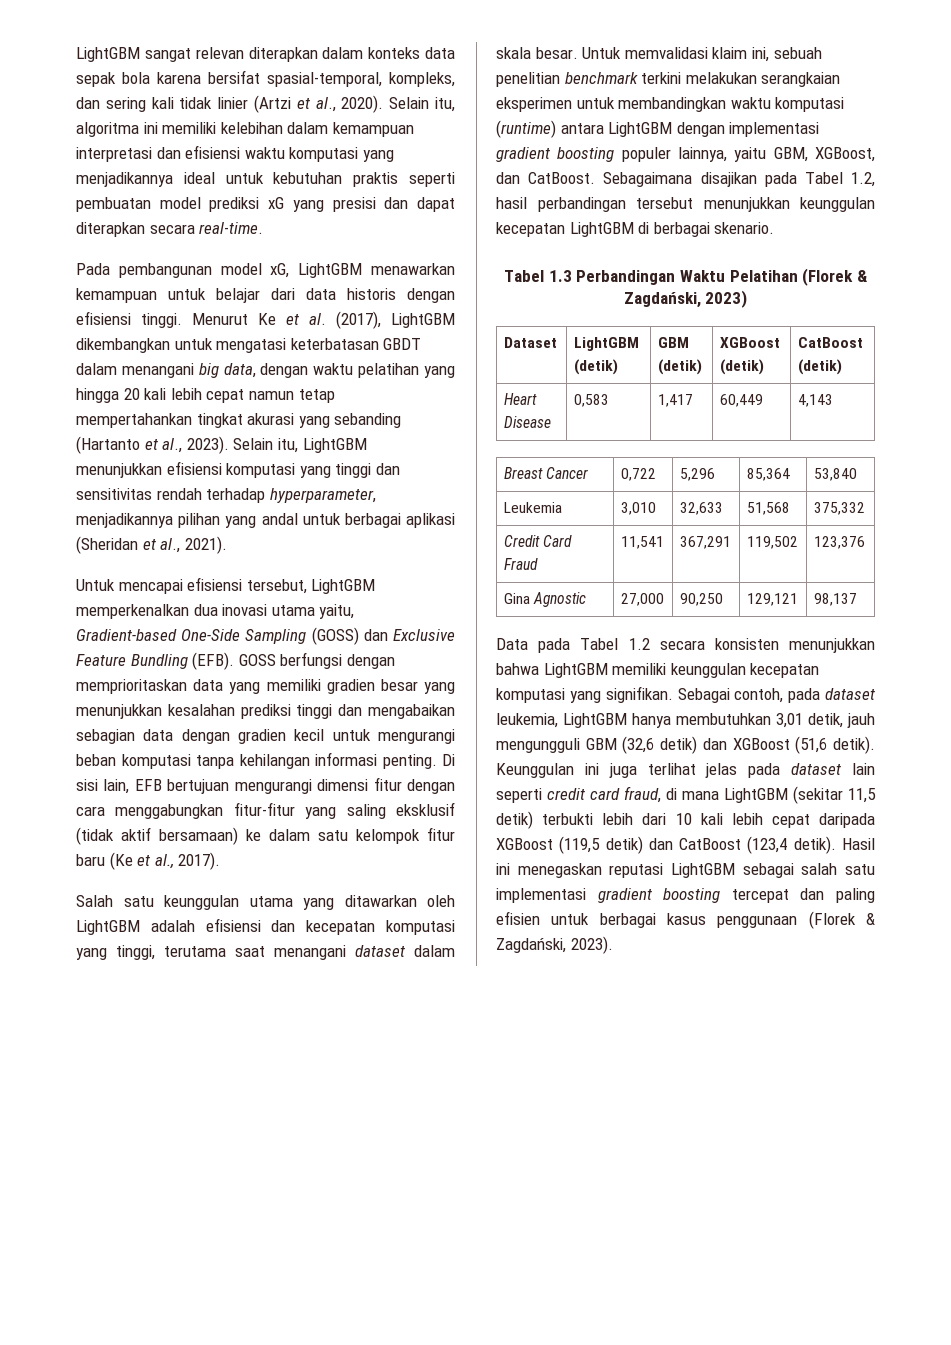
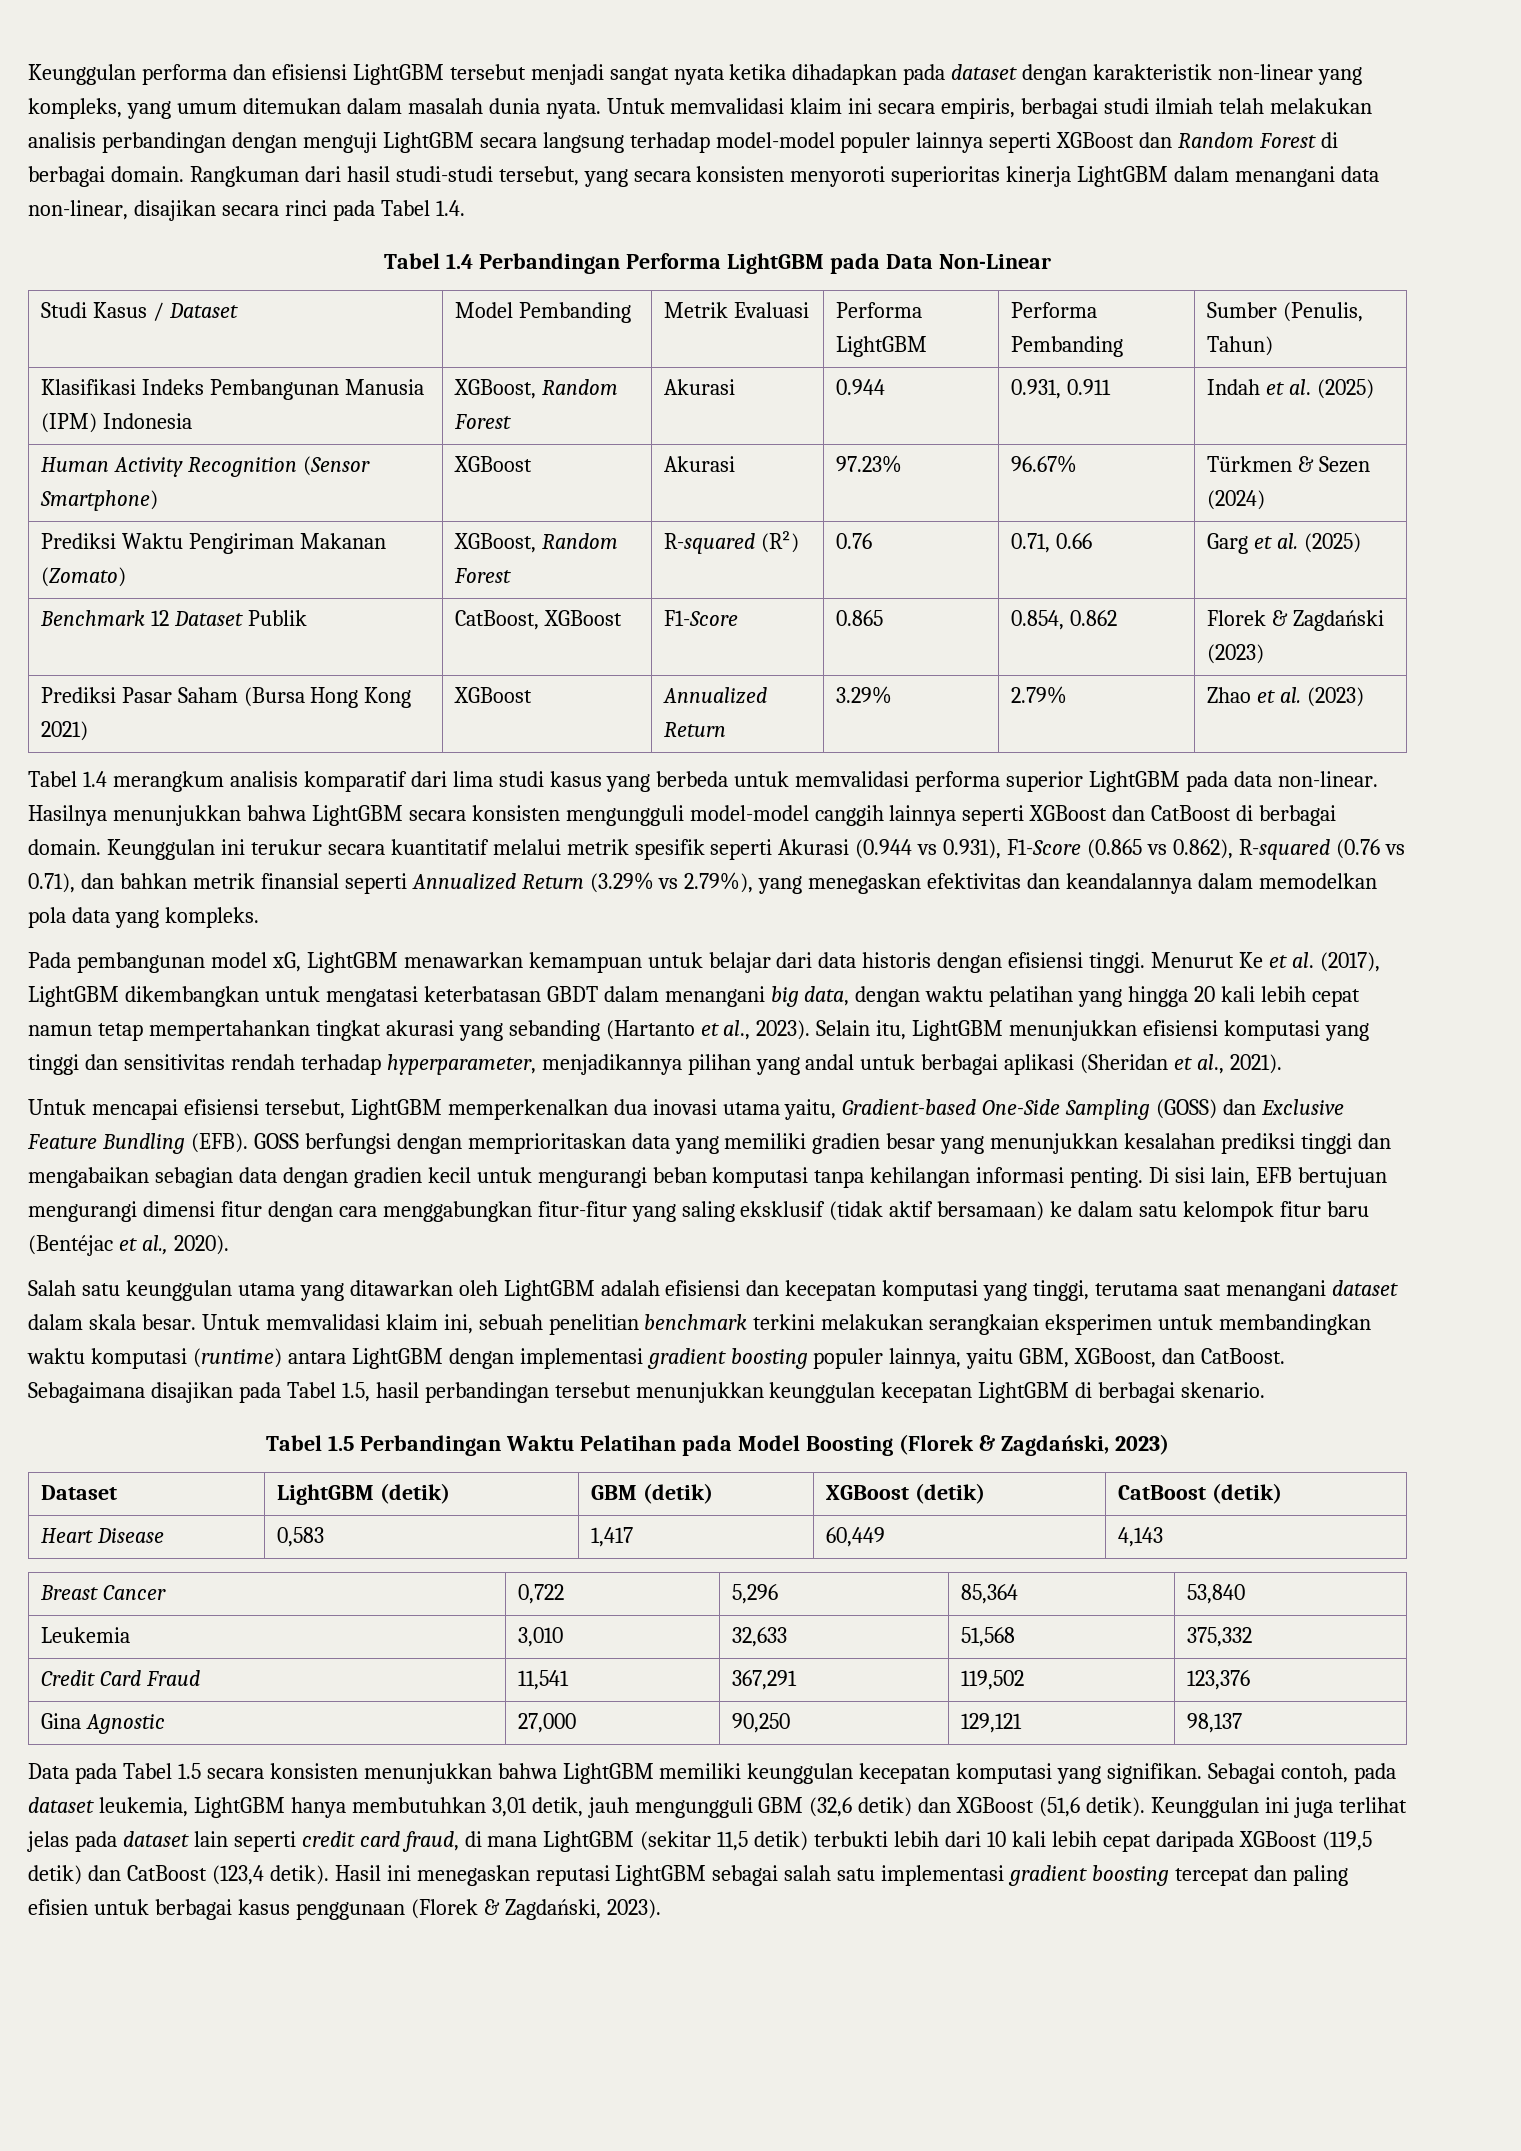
- LightGBM sangat relevan diterapkan dalam konteks data sepak bola karena bersifat spasial-temporal, kompleks, dan sering kali tidak linier (Artzi et al., 2020). Selain itu, algoritma ini memiliki kelebihan dalam kemampuan interpretasi dan efisiensi waktu komputasi yang menjadikannya ideal untuk kebutuhan praktis seperti pembuatan model prediksi xG yang presisi dan dapat diterapkan secara real-time.
+ Keunggulan performa dan efisiensi LightGBM tersebut menjadi sangat nyata ketika dihadapkan pada dataset dengan karakteristik non-linear yang kompleks, yang umum ditemukan dalam masalah dunia nyata. Untuk memvalidasi klaim ini secara empiris, berbagai studi ilmiah telah melakukan analisis perbandingan dengan menguji LightGBM secara langsung terhadap model-model populer lainnya seperti XGBoost dan Random Forest di berbagai domain. Rangkuman dari hasil studi-studi tersebut, yang secara konsisten menyoroti superioritas kinerja LightGBM dalam menangani data non-linear, disajikan secara rinci pada Tabel 1.4.
+ Tabel 1.4 Perbandingan Performa LightGBM pada Data Non-Linear
+ Studi Kasus / Dataset | Model Pembanding | Metrik Evaluasi | Performa LightGBM | Performa Pembanding | Sumber (Penulis, Tahun)
+ Klasifikasi Indeks Pembangunan Manusia (IPM) Indonesia | XGBoost, Random Forest | Akurasi | 0.944 | 0.931, 0.911 | Indah et al. (2025)
+ Human Activity Recognition (Sensor Smartphone) | XGBoost | Akurasi | 97.23% | 96.67% | Türkmen & Sezen (2024)
+ Prediksi Waktu Pengiriman Makanan (Zomato) | XGBoost, Random Forest | R-squared (R²) | 0.76 | 0.71, 0.66 | Garg et al. (2025)
+ Benchmark 12 Dataset Publik | CatBoost, XGBoost | F1-Score | 0.865 | 0.854, 0.862 | Florek & Zagdański (2023)
+ Prediksi Pasar Saham (Bursa Hong Kong 2021) | XGBoost | Annualized Return | 3.29% | 2.79% | Zhao et al. (2023)
+ Tabel 1.4 merangkum analisis komparatif dari lima studi kasus yang berbeda untuk memvalidasi performa superior LightGBM pada data non-linear. Hasilnya menunjukkan bahwa LightGBM secara konsisten mengungguli model-model canggih lainnya seperti XGBoost dan CatBoost di berbagai domain. Keunggulan ini terukur secara kuantitatif melalui metrik spesifik seperti Akurasi (0.944 vs 0.931), F1-Score (0.865 vs 0.862), R-squared (0.76 vs 0.71), dan bahkan metrik finansial seperti Annualized Return (3.29% vs 2.79%), yang menegaskan efektivitas dan keandalannya dalam memodelkan pola data yang kompleks.
- Di sisi lain, EFB bertujuan mengurangi dimensi fitur dengan cara menggabungkan fitur-fitur yang saling eksklusif (tidak aktif bersamaan) ke dalam satu kelompok fitur baru (Ke et al., 2017).
+ Di sisi lain, EFB bertujuan mengurangi dimensi fitur dengan cara menggabungkan fitur-fitur yang saling eksklusif (tidak aktif bersamaan) ke dalam satu kelompok fitur baru (Bentéjac et al., 2020).
- Sebagaimana disajikan pada Tabel 1.2, hasil perbandingan tersebut menunjukkan keunggulan kecepatan LightGBM di berbagai skenario.
+ Sebagaimana disajikan pada Tabel 1.5, hasil perbandingan tersebut menunjukkan keunggulan kecepatan LightGBM di berbagai skenario.
- Tabel 1.3 Perbandingan Waktu Pelatihan (Florek & Zagdański, 2023)
+ Tabel 1.5 Perbandingan Waktu Pelatihan pada Model Boosting (Florek & Zagdański, 2023)
- Data pada Tabel 1.2 secara konsisten menunjukkan bahwa LightGBM memiliki keunggulan kecepatan komputasi yang signifikan.
+ Data pada Tabel 1.5 secara konsisten menunjukkan bahwa LightGBM memiliki keunggulan kecepatan komputasi yang signifikan.

